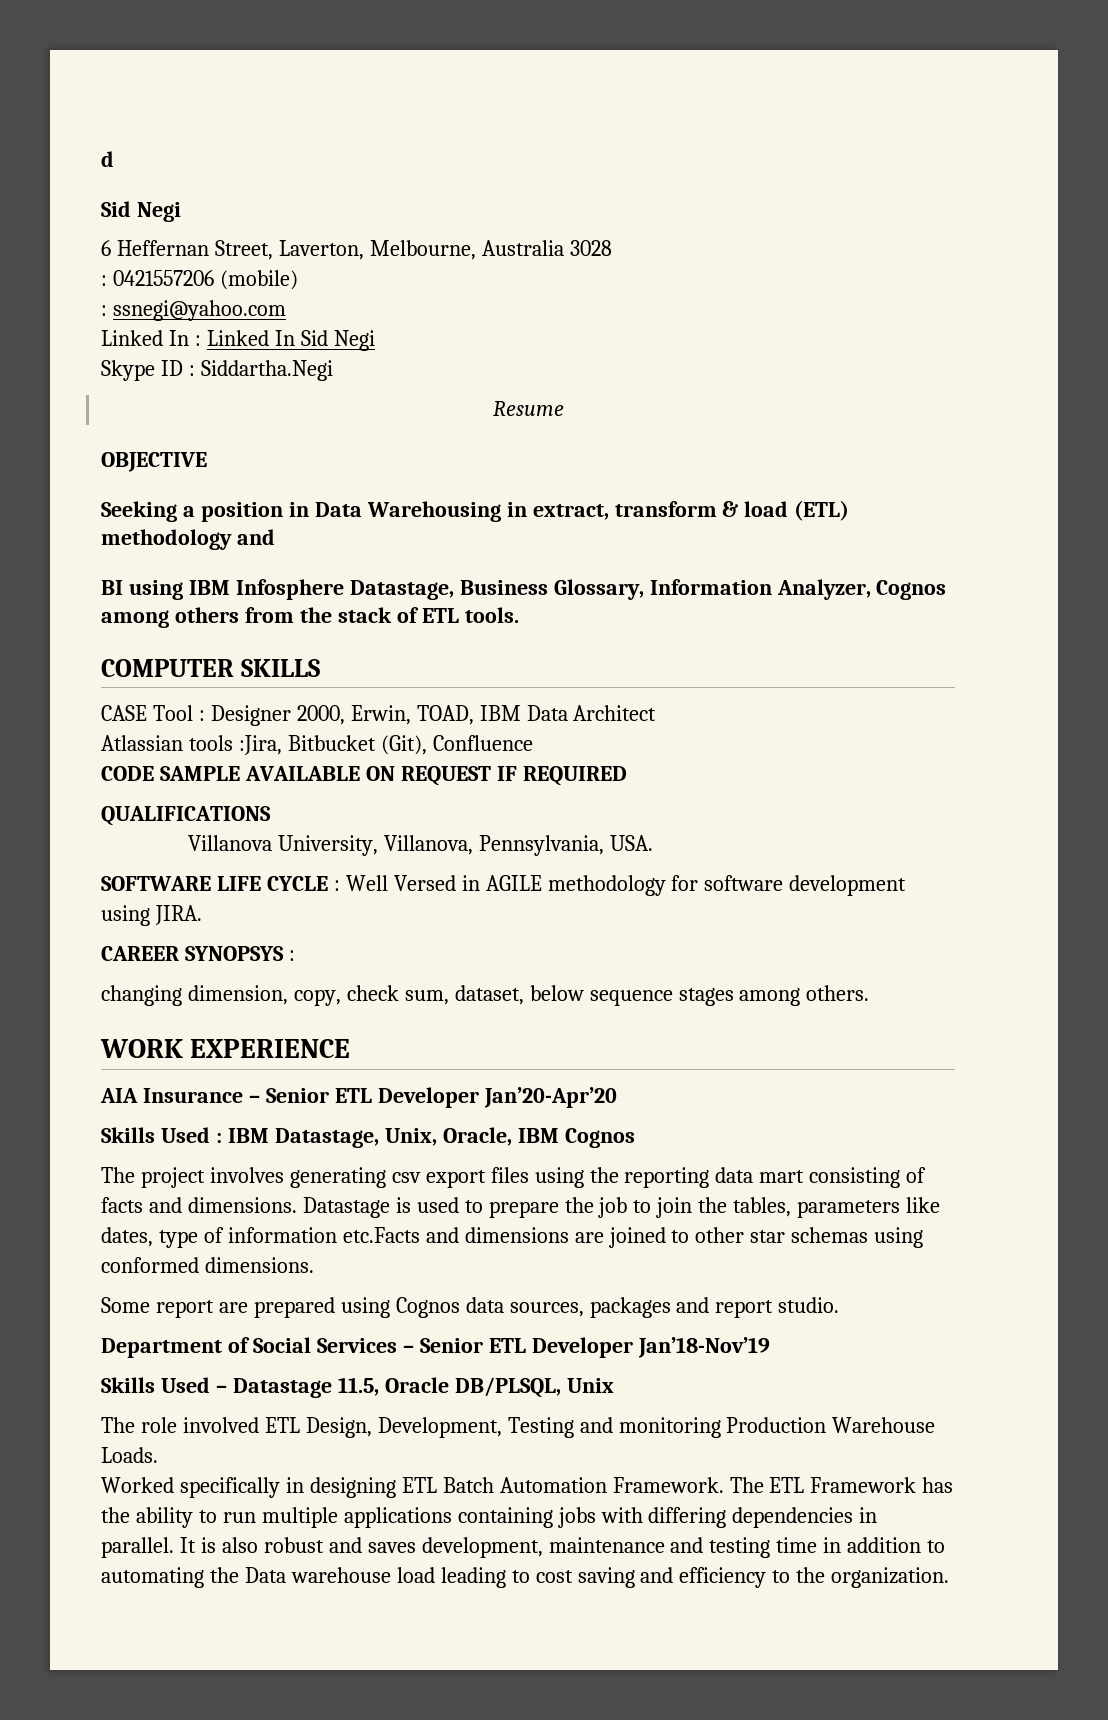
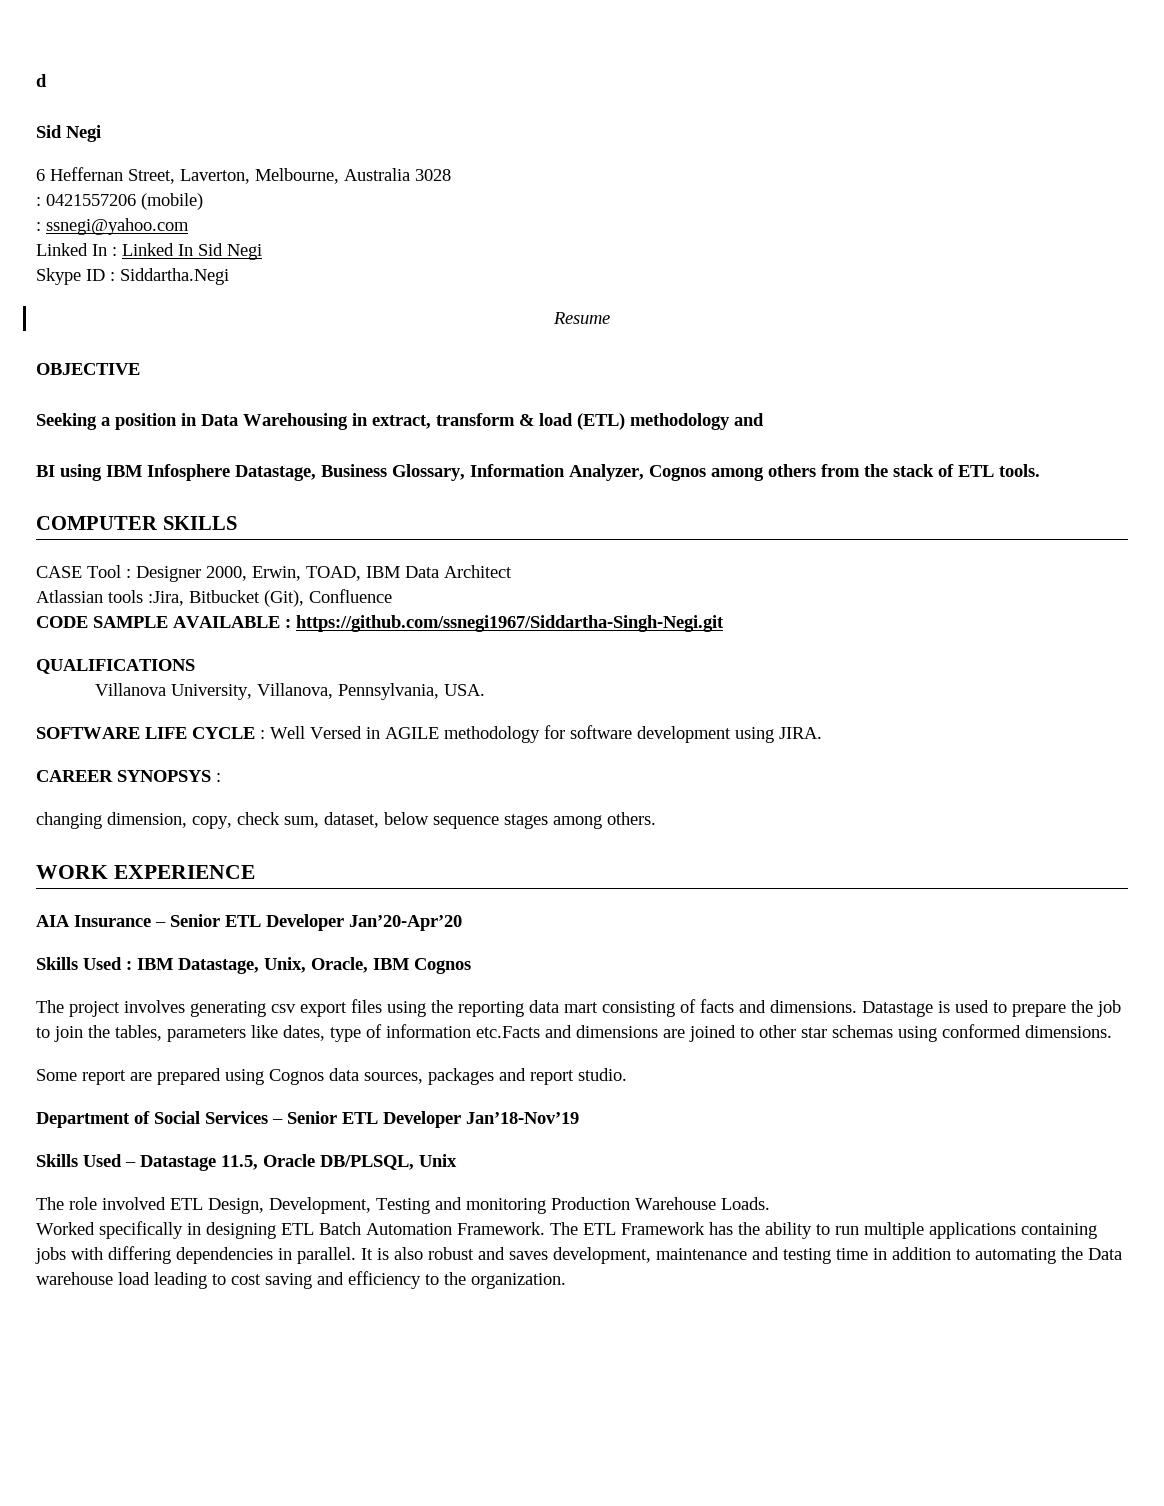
- CODE SAMPLE AVAILABLE ON REQUEST IF REQUIRED
+ CODE SAMPLE AVAILABLE : https://github.com/ssnegi1967/Siddartha-Singh-Negi.git

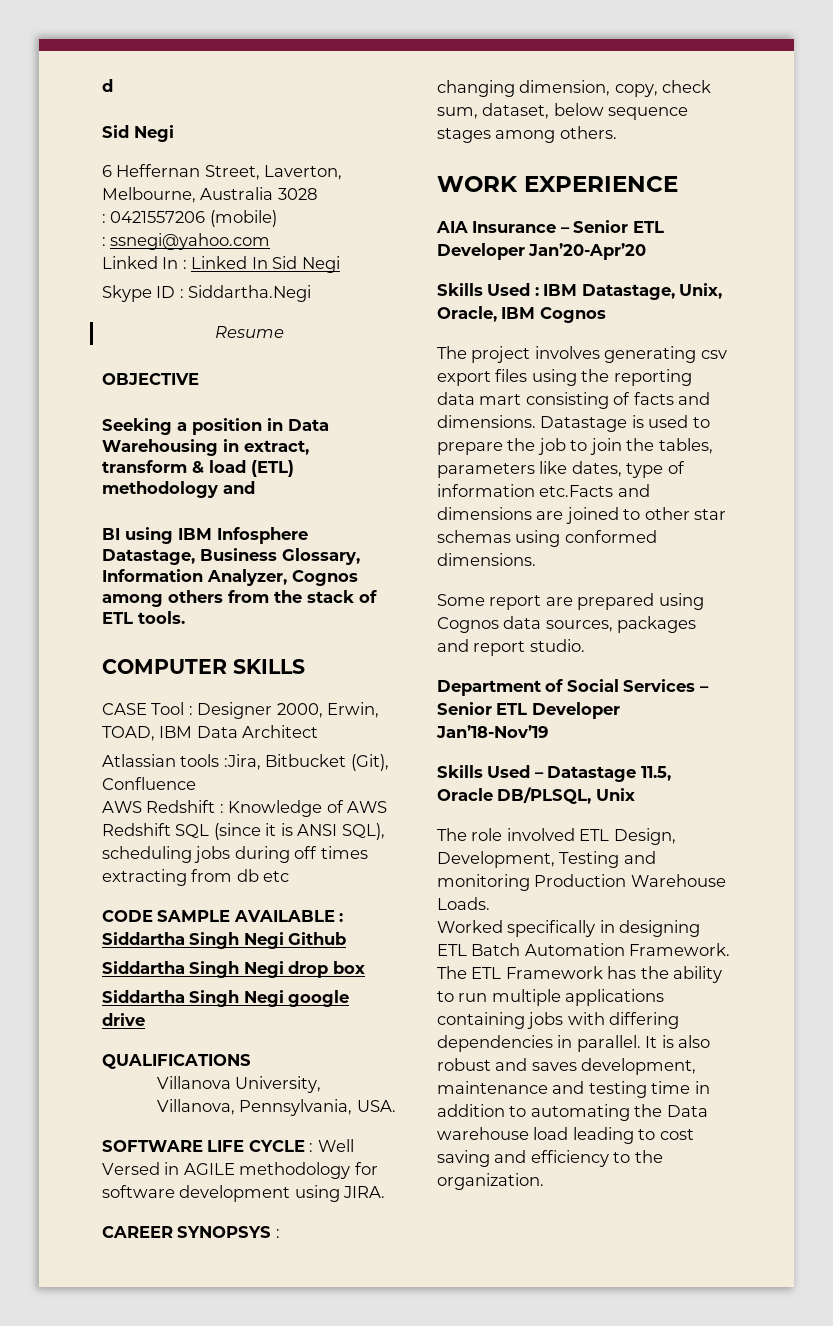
- CODE SAMPLE AVAILABLE : https://github.com/ssnegi1967/Siddartha-Singh-Negi.git
+ AWS Redshift : Knowledge of AWS Redshift SQL (since it is ANSI SQL), scheduling jobs during off times extracting from db etc
+ CODE SAMPLE AVAILABLE : Siddartha Singh Negi Github
+ Siddartha Singh Negi drop box
+ Siddartha Singh Negi google drive

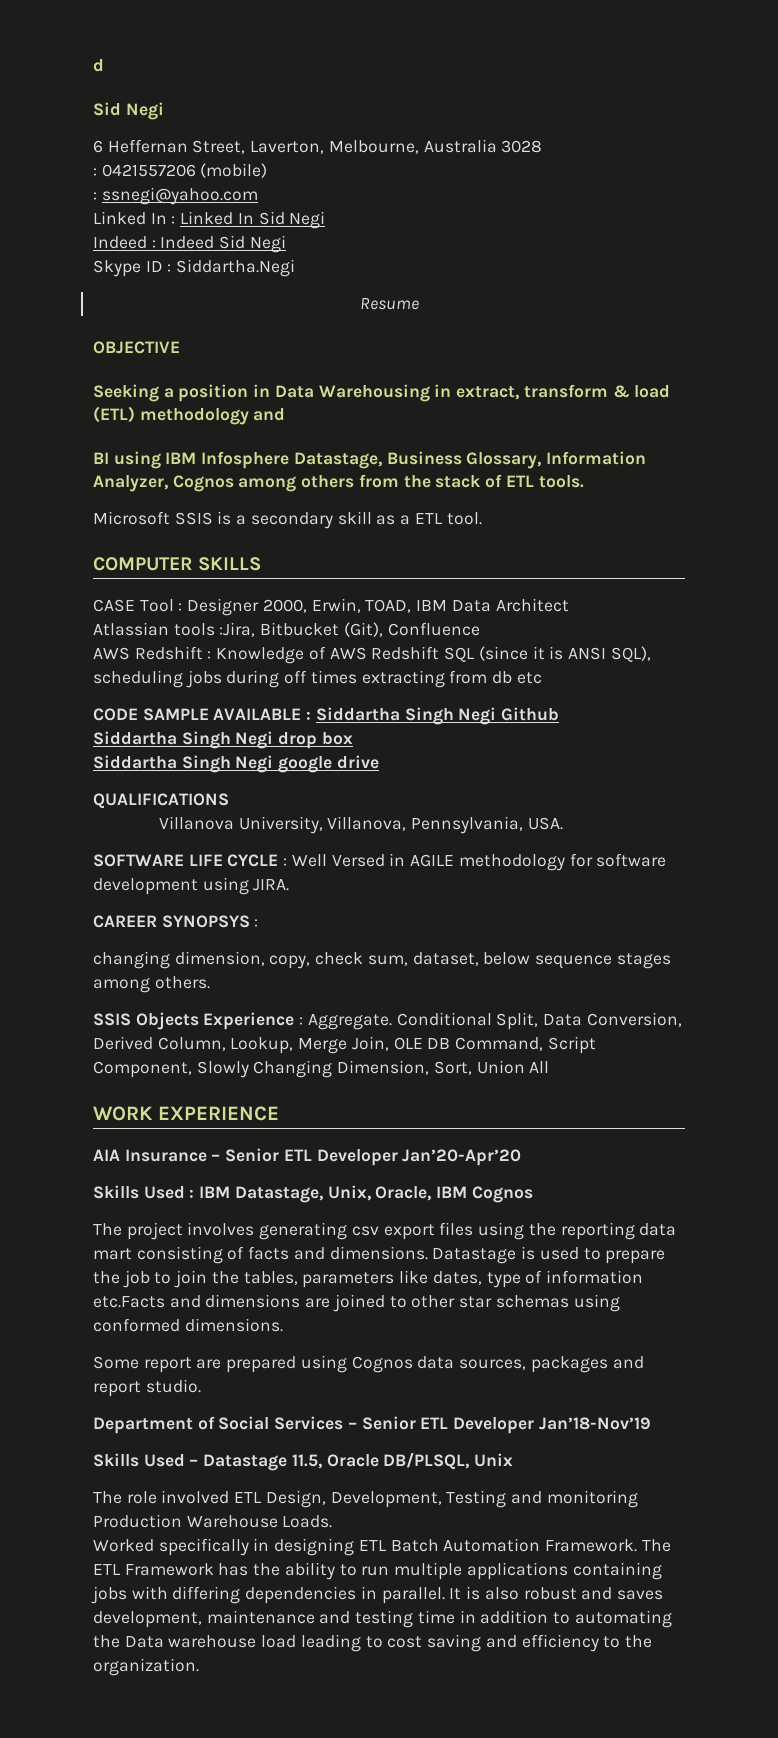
+ Indeed : Indeed Sid Negi
+ Microsoft SSIS is a secondary skill as a ETL tool.
+ SSIS Objects Experience : Aggregate. Conditional Split, Data Conversion, Derived Column, Lookup, Merge Join, OLE DB Command, Script Component, Slowly Changing Dimension, Sort, Union All

